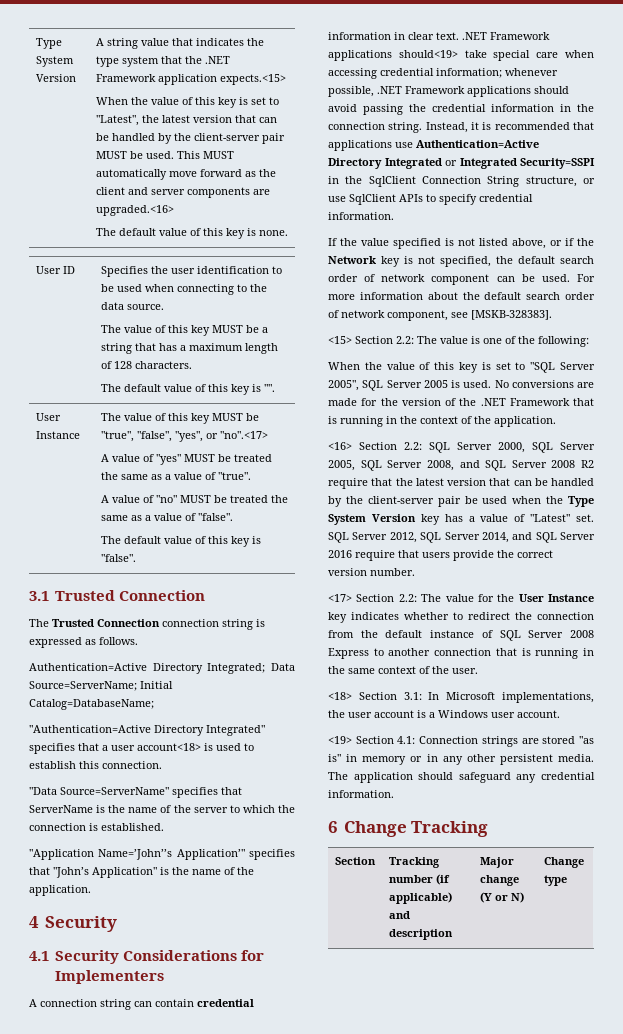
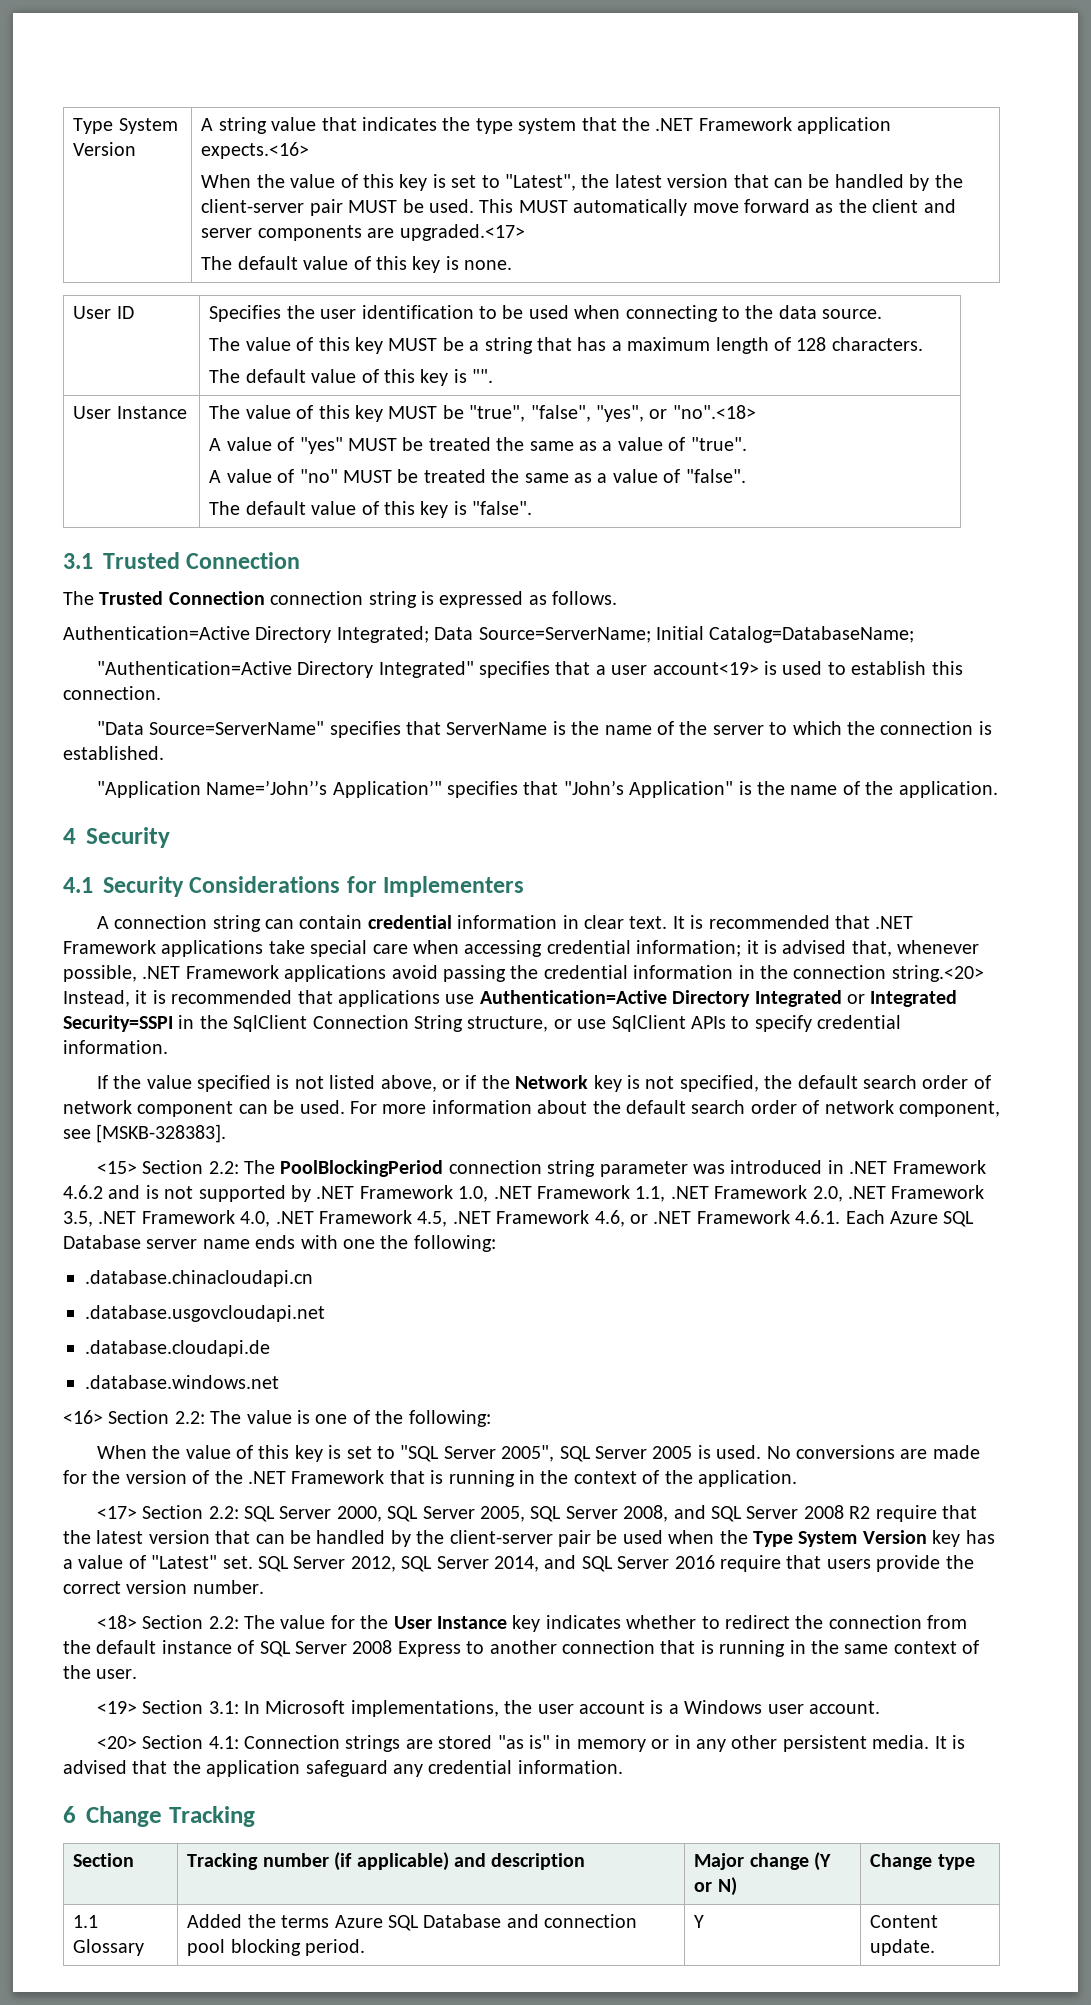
- A string value that indicates the type system that the .NET Framework application expects.<15>
+ A string value that indicates the type system that the .NET Framework application expects.<16>
- This MUST automatically move forward as the client and server components are upgraded.<16>
+ This MUST automatically move forward as the client and server components are upgraded.<17>
- The value of this key MUST be "true", "false", "yes", or "no".<17>
+ The value of this key MUST be "true", "false", "yes", or "no".<18>
- "Authentication=Active Directory Integrated" specifies that a user account<18> is used to establish this connection.
+ "Authentication=Active Directory Integrated" specifies that a user account<19> is used to establish this connection.
- A connection string can contain credential information in clear text. .NET Framework applications should<19> take special care when accessing credential information; whenever possible, .NET Framework applications should avoid passing the credential information in the connection string. Instead, it is recommended that applications use Authentication=Active Directory Integrated or Integrated Security=SSPI in the SqlClient Connection String structure, or use SqlClient APIs to specify credential information.
+ A connection string can contain credential information in clear text. It is recommended that .NET Framework applications take special care when accessing credential information; it is advised that, whenever possible, .NET Framework applications avoid passing the credential information in the connection string.<20> Instead, it is recommended that applications use Authentication=Active Directory Integrated or Integrated Security=SSPI in the SqlClient Connection String structure, or use SqlClient APIs to specify credential information.
- <15> Section 2.2: The value is one of the following:
+ <15> Section 2.2: The PoolBlockingPeriod connection string parameter was introduced in .NET Framework 4.6.2 and is not supported by .NET Framework 1.0, .NET Framework 1.1, .NET Framework 2.0, .NET Framework 3.5, .NET Framework 4.0, .NET Framework 4.5, .NET Framework 4.6, or .NET Framework 4.6.1. Each Azure SQL Database server name ends with one the following:
+ .database.chinacloudapi.cn
+ .database.usgovcloudapi.net
+ .database.cloudapi.de
+ .database.windows.net
+ <16> Section 2.2: The value is one of the following:
- <16> Section 2.2: SQL Server 2000, SQL Server 2005, SQL Server 2008, and SQL Server 2008 R2 require that the latest version that can be handled by the client-server pair be used when the Type System Version key has a value of "Latest" set.
+ <17> Section 2.2: SQL Server 2000, SQL Server 2005, SQL Server 2008, and SQL Server 2008 R2 require that the latest version that can be handled by the client-server pair be used when the Type System Version key has a value of "Latest" set.
- <17> Section 2.2: The value for the User Instance key indicates whether to redirect the connection from the default instance of SQL Server 2008 Express to another connection that is running in the same context of the user.
+ <18> Section 2.2: The value for the User Instance key indicates whether to redirect the connection from the default instance of SQL Server 2008 Express to another connection that is running in the same context of the user.
- <18> Section 3.1: In Microsoft implementations, the user account is a Windows user account.
+ <19> Section 3.1: In Microsoft implementations, the user account is a Windows user account.
- <19> Section 4.1: Connection strings are stored "as is" in memory or in any other persistent media.
+ <20> Section 4.1: Connection strings are stored "as is" in memory or in any other persistent media.
- The application should safeguard any credential information.
+ It is advised that the application safeguard any credential information.
+ 1.1 Glossary | Added the terms Azure SQL Database and connection pool blocking period. | Y | Content update.

